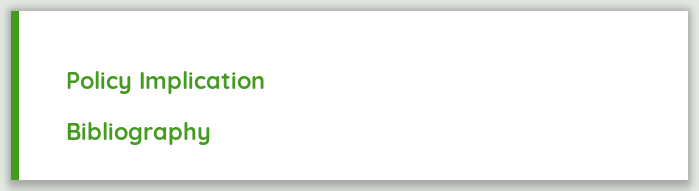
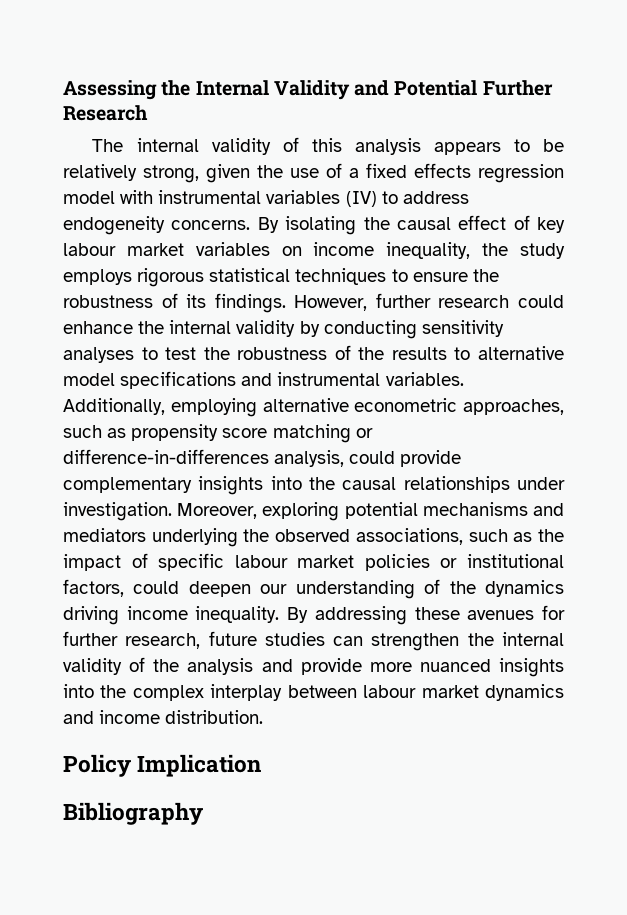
+ Assessing the Internal Validity and Potential Further Research
+ The internal validity of this analysis appears to be relatively strong, given the use of a fixed effects regression model with instrumental variables (IV) to address endogeneity concerns. By isolating the causal effect of key labour market variables on income inequality, the study employs rigorous statistical techniques to ensure the robustness of its findings. However, further research could enhance the internal validity by conducting sensitivity analyses to test the robustness of the results to alternative model specifications and instrumental variables. Additionally, employing alternative econometric approaches, such as propensity score matching or difference-in-differences analysis, could provide complementary insights into the causal relationships under investigation. Moreover, exploring potential mechanisms and mediators underlying the observed associations, such as the impact of specific labour market policies or institutional factors, could deepen our understanding of the dynamics driving income inequality. By addressing these avenues for further research, future studies can strengthen the internal validity of the analysis and provide more nuanced insights into the complex interplay between labour market dynamics and income distribution.

